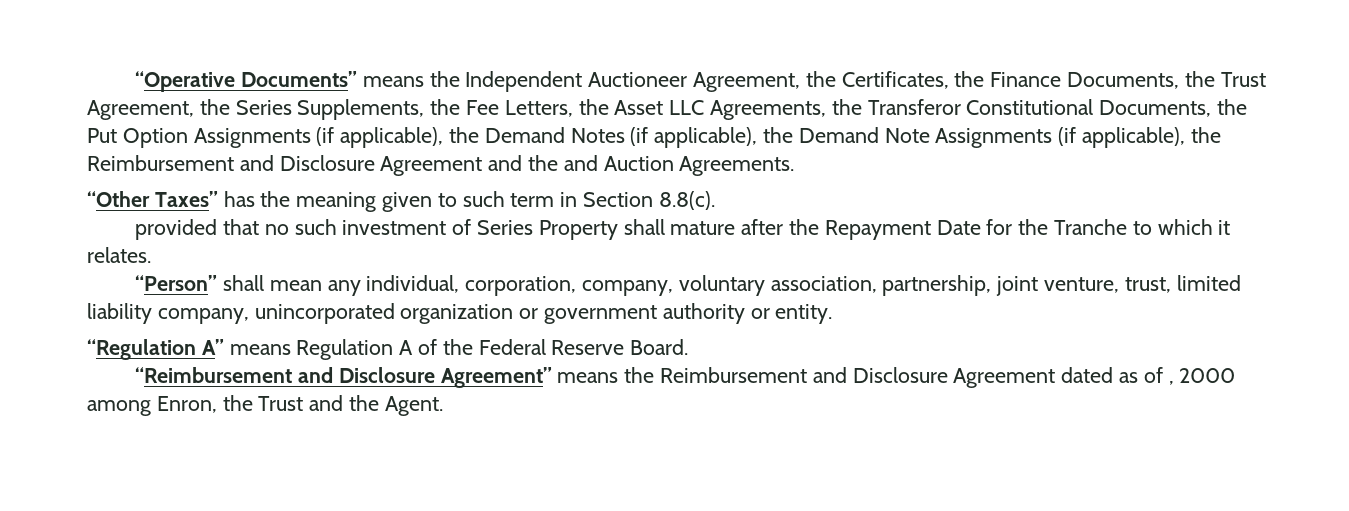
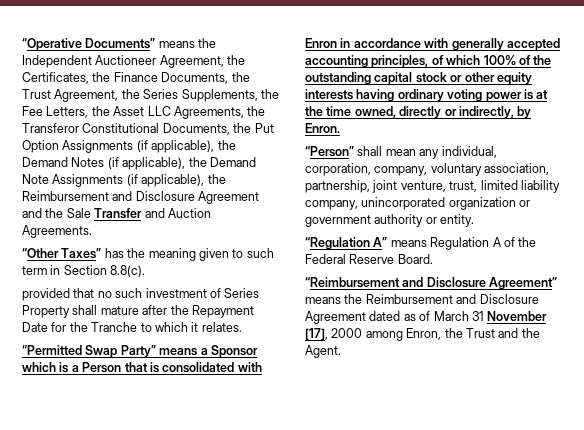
- “Operative Documents” means the Independent Auctioneer Agreement, the Certificates, the Finance Documents, the Trust Agreement, the Series Supplements, the Fee Letters, the Asset LLC Agreements, the Transferor Constitutional Documents, the Put Option Assignments (if applicable), the Demand Notes (if applicable), the Demand Note Assignments (if applicable), the Reimbursement and Disclosure Agreement and the and Auction Agreements.
+ “Operative Documents” means the Independent Auctioneer Agreement, the Certificates, the Finance Documents, the Trust Agreement, the Series Supplements, the Fee Letters, the Asset LLC Agreements, the Transferor Constitutional Documents, the Put Option Assignments (if applicable), the Demand Notes (if applicable), the Demand Note Assignments (if applicable), the Reimbursement and Disclosure Agreement and the Sale Transfer and Auction Agreements.
+ “Permitted Swap Party” means a Sponsor which is a Person that is consolidated with Enron in accordance with generally accepted accounting principles, of which 100% of the outstanding capital stock or other equity interests having ordinary voting power is at the time owned, directly or indirectly, by Enron.
- “Reimbursement and Disclosure Agreement” means the Reimbursement and Disclosure Agreement dated as of , 2000 among Enron, the Trust and the Agent.
+ “Reimbursement and Disclosure Agreement” means the Reimbursement and Disclosure Agreement dated as of March 31 November [17], 2000 among Enron, the Trust and the Agent.

